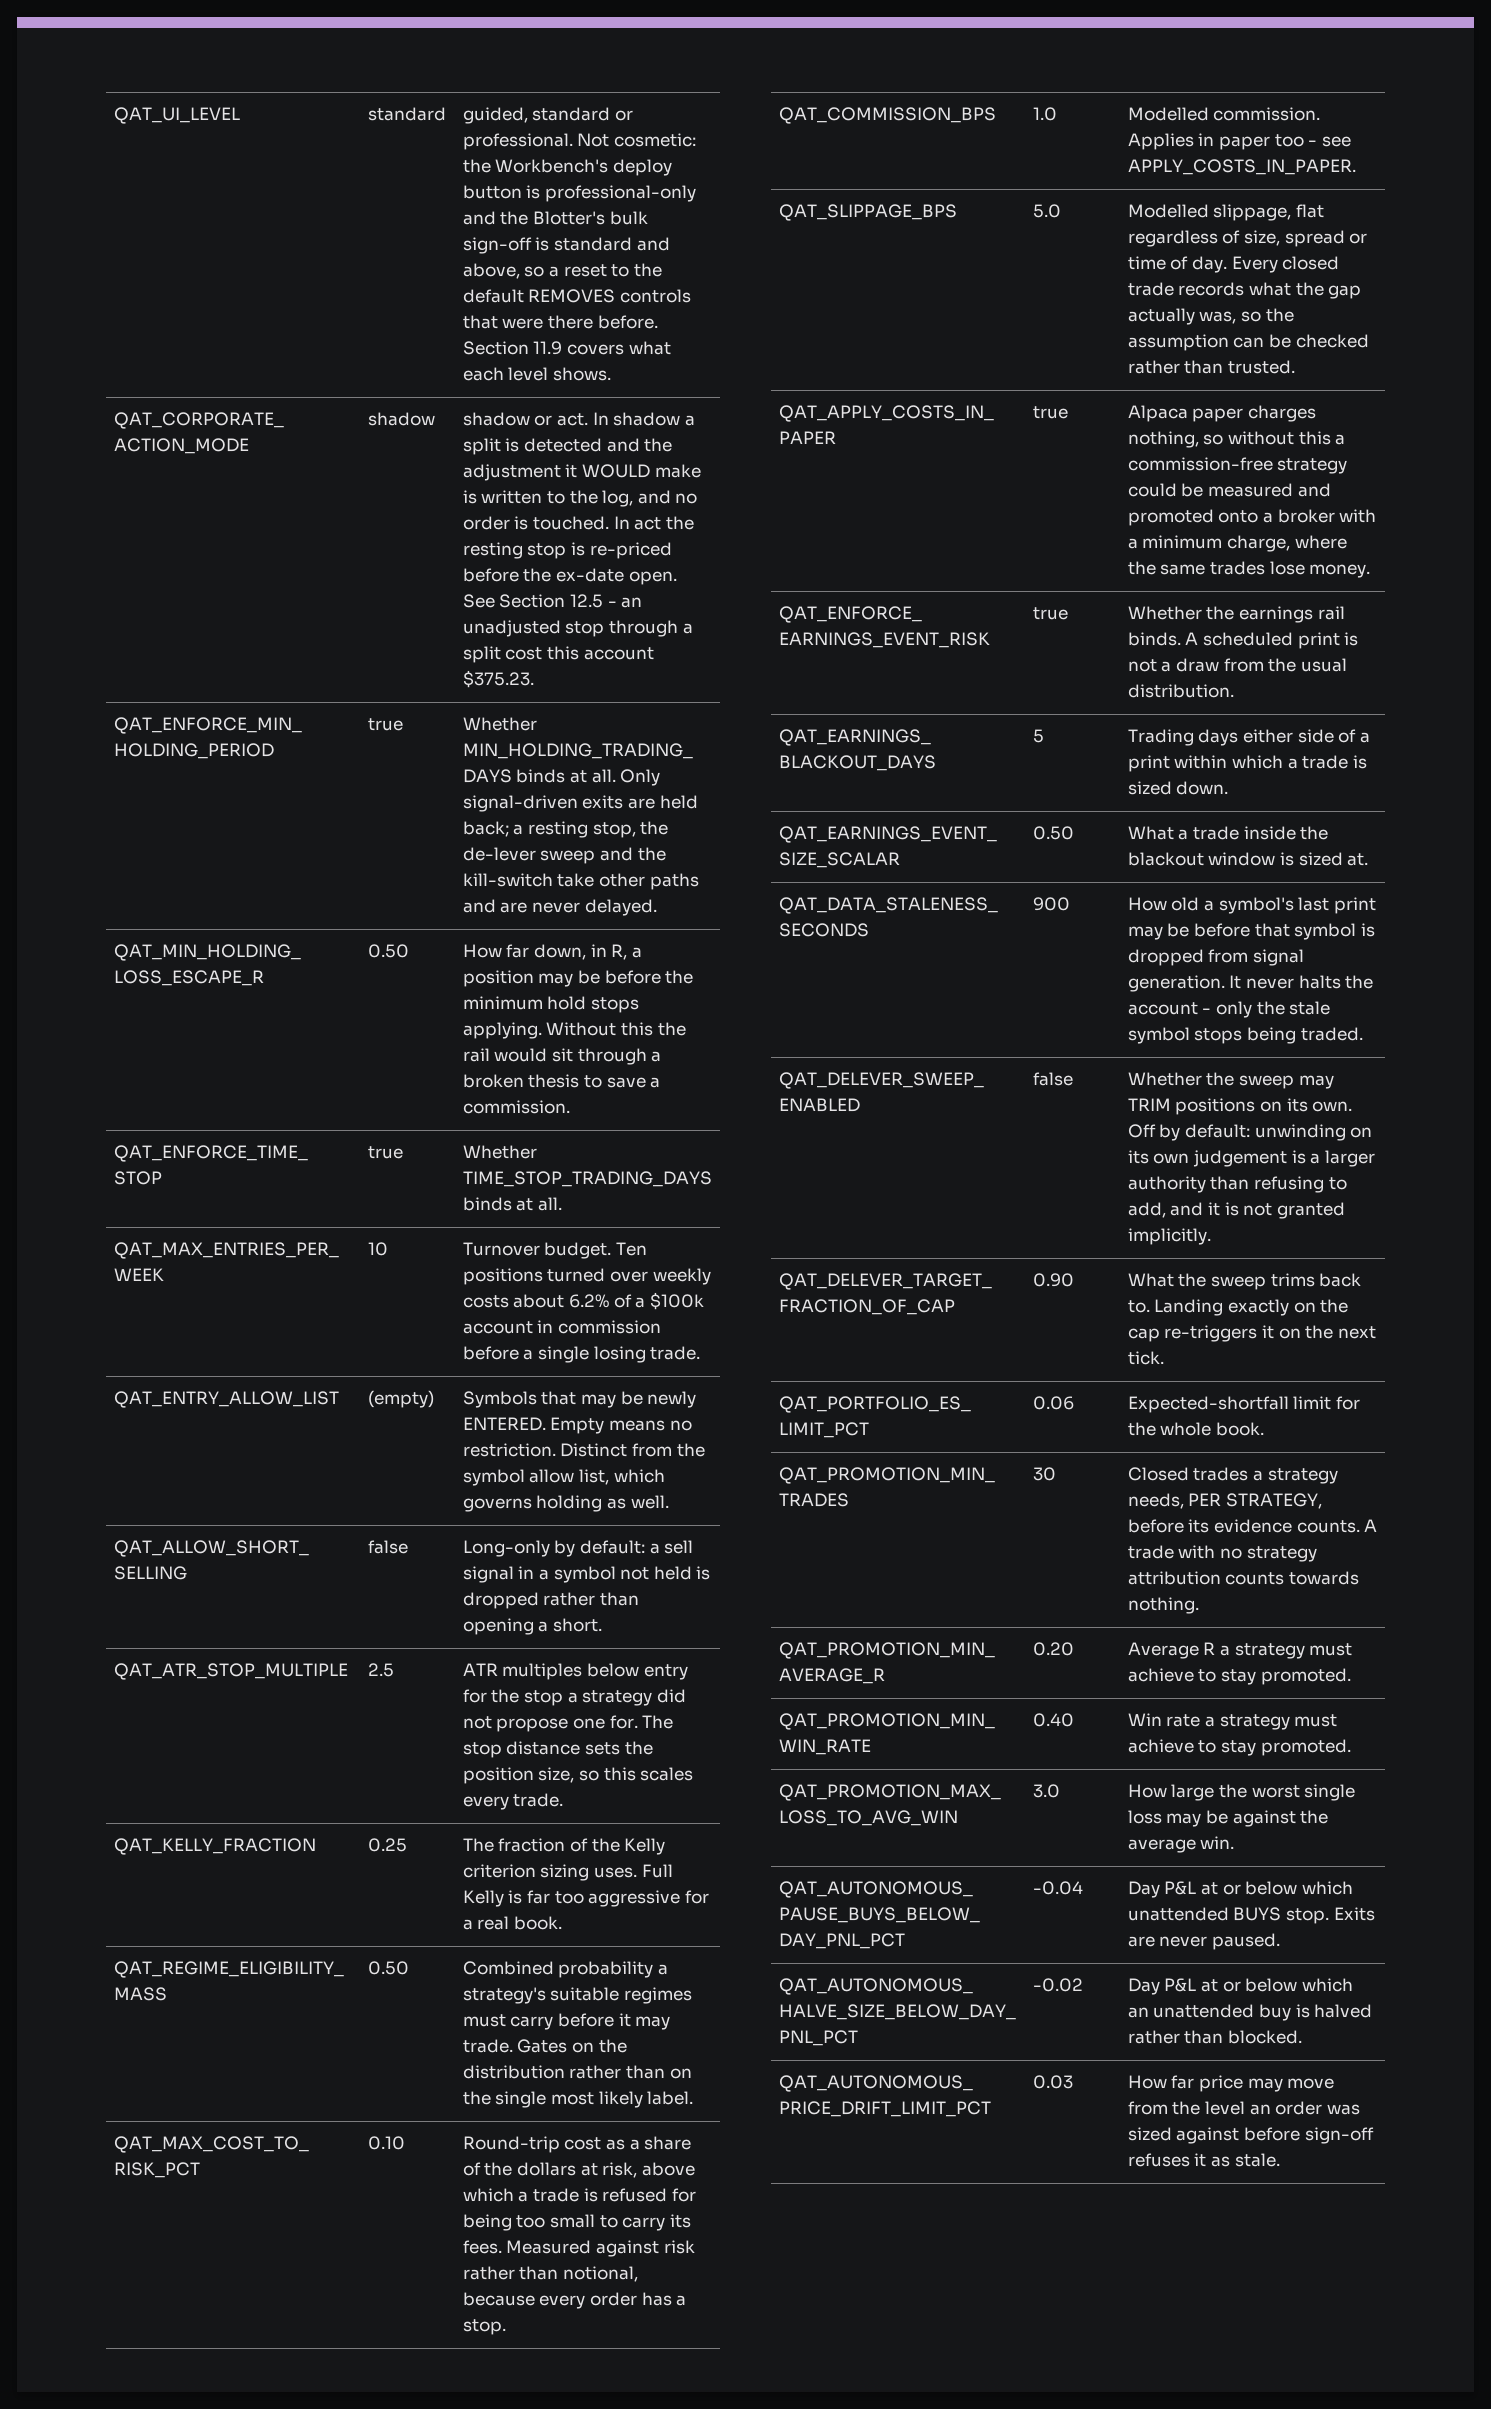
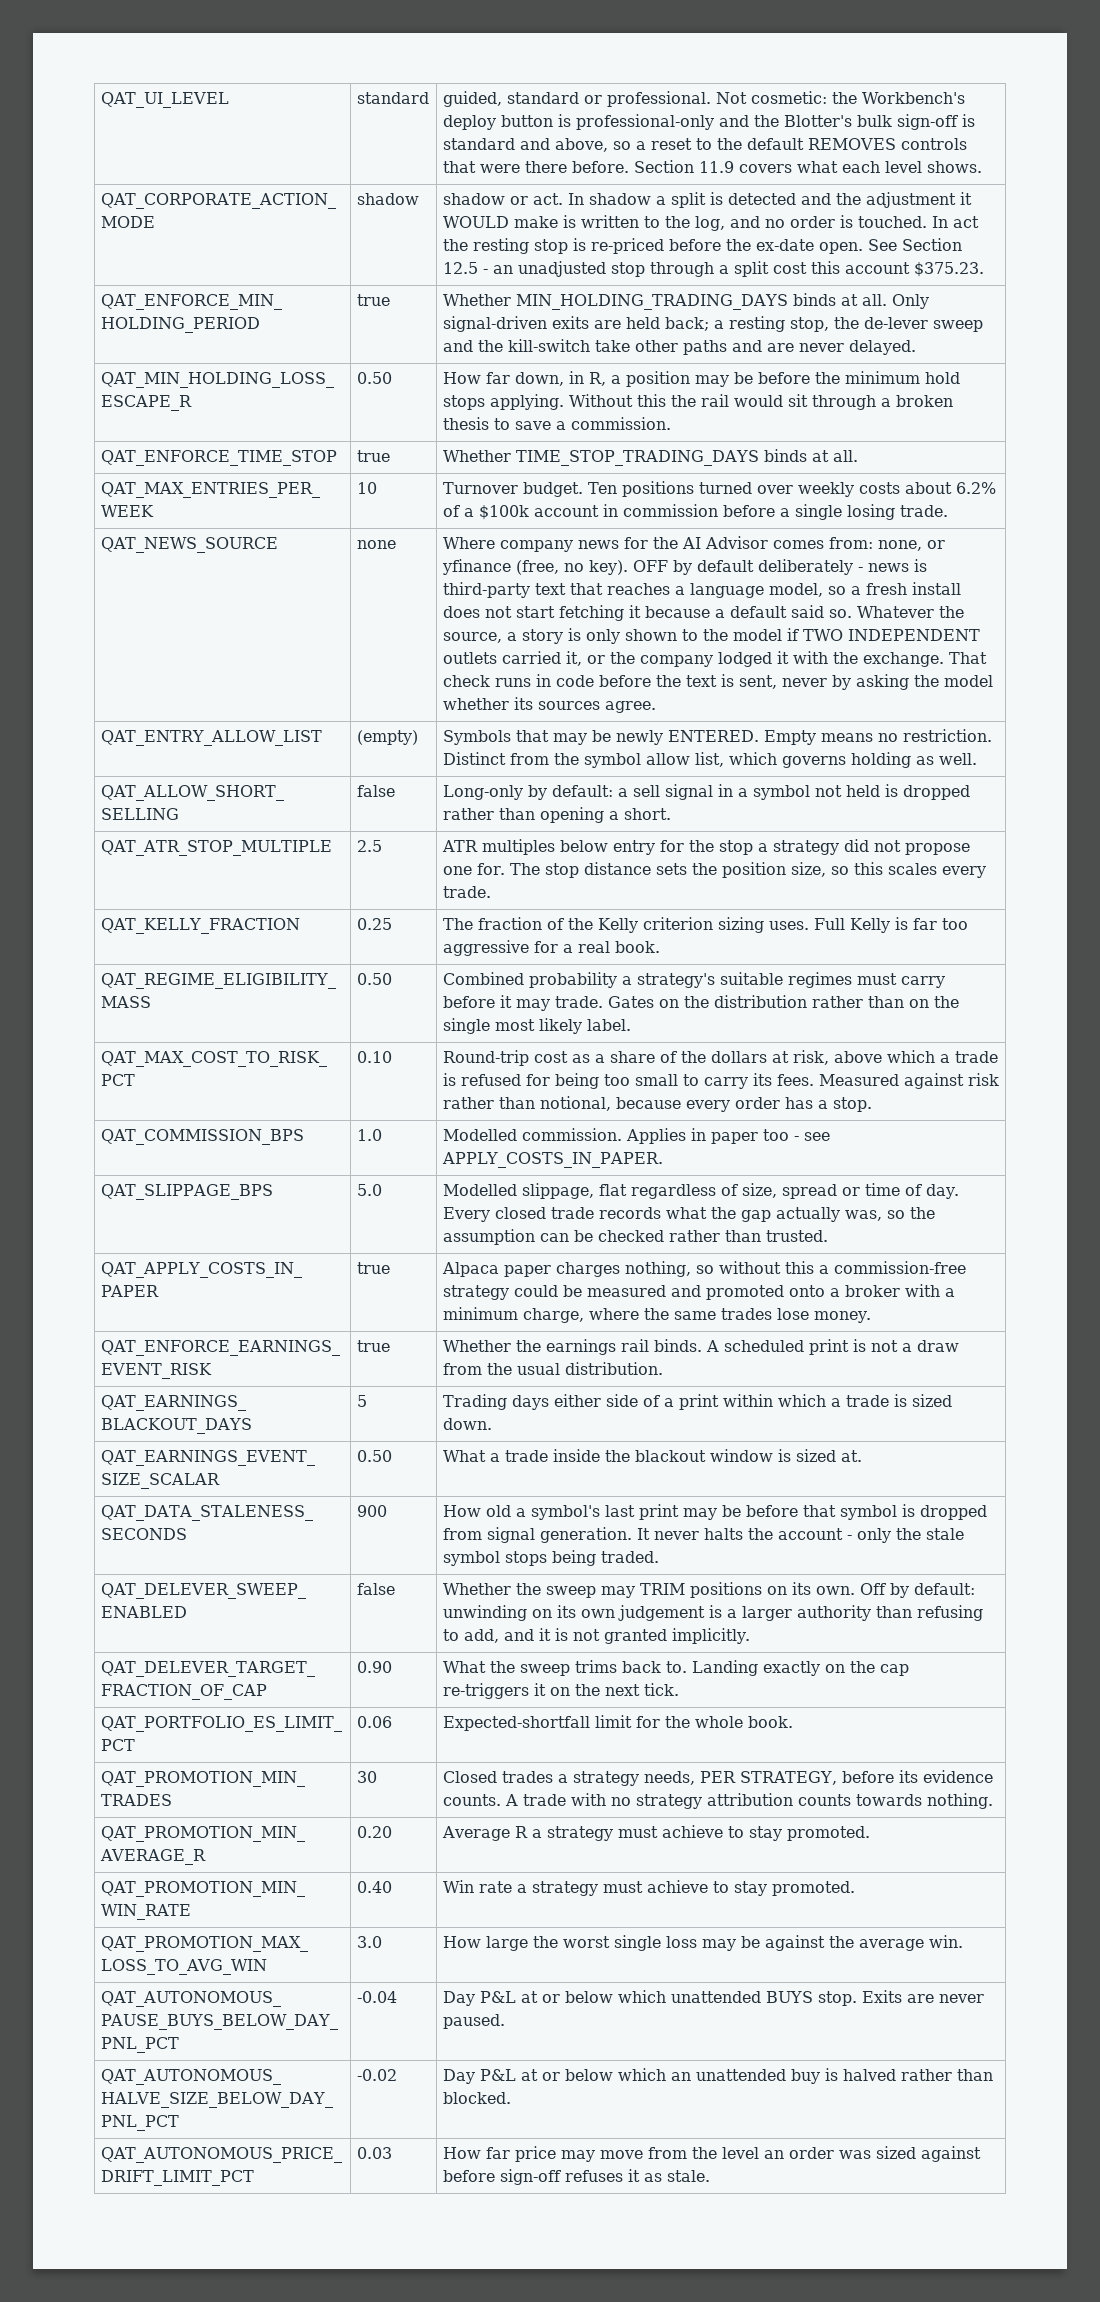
+ QAT_NEWS_SOURCE | none | Where company news for the AI Advisor comes from: none, or yfinance (free, no key). OFF by default deliberately - news is third-party text that reaches a language model, so a fresh install does not start fetching it because a default said so. Whatever the source, a story is only shown to the model if TWO INDEPENDENT outlets carried it, or the company lodged it with the exchange. That check runs in code before the text is sent, never by asking the model whether its sources agree.

